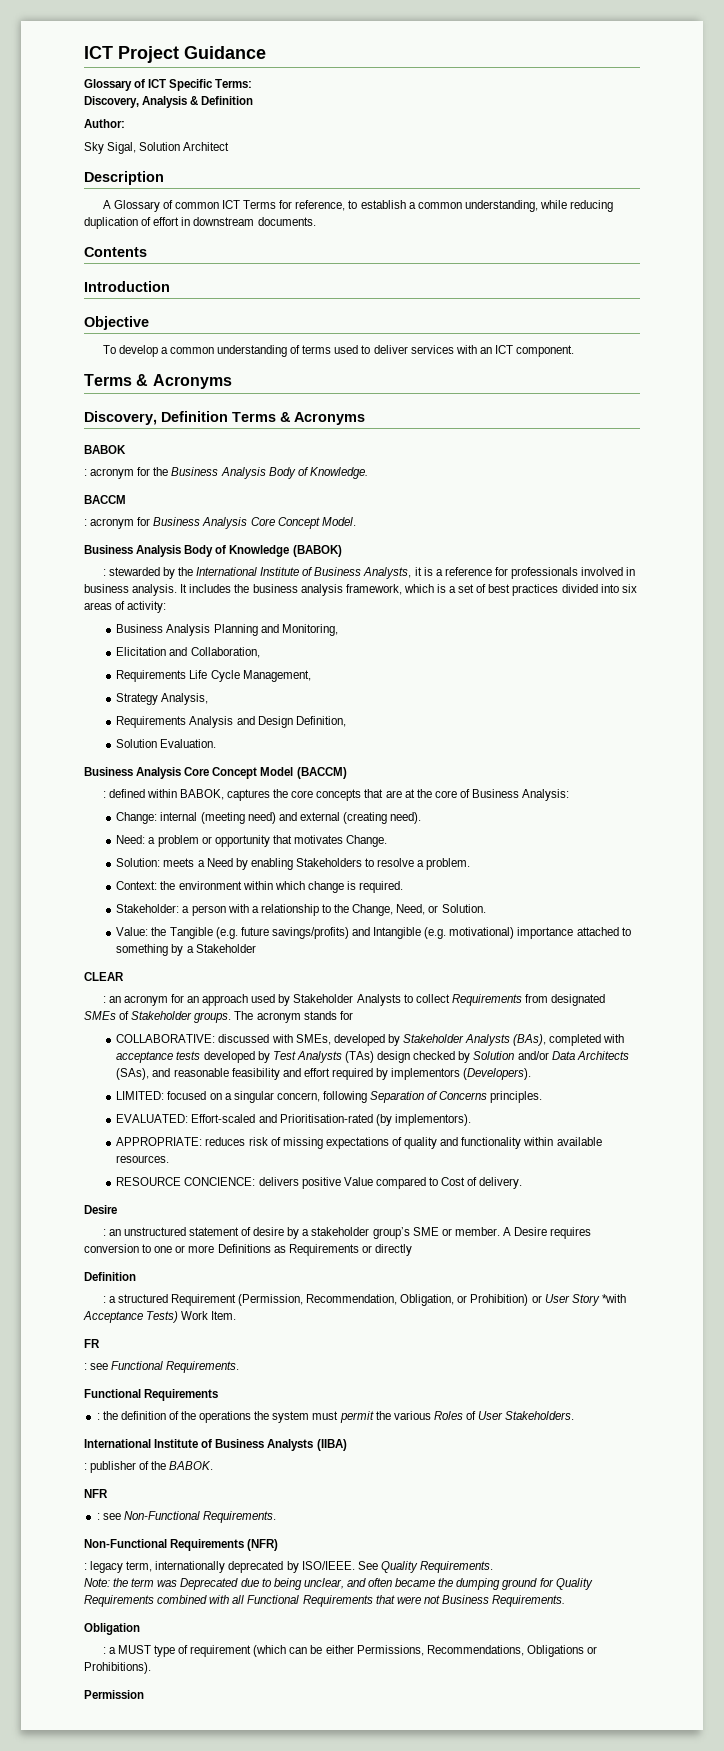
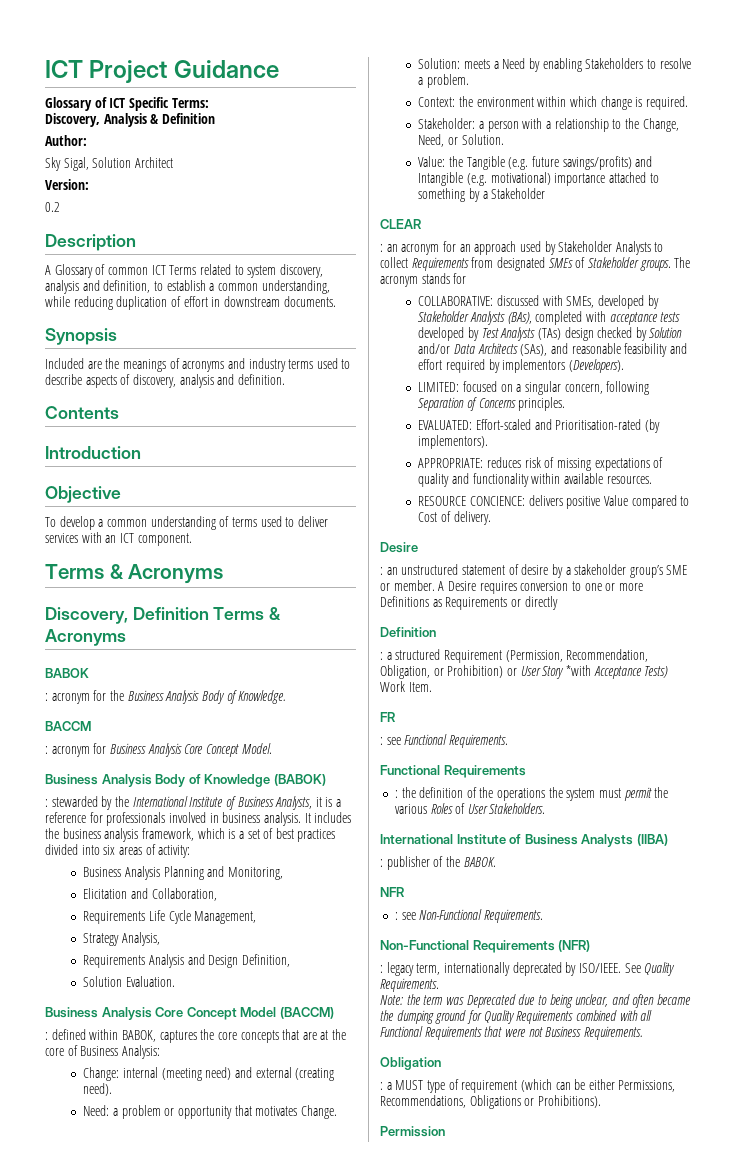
+ Version:
+ 0.2
- A Glossary of common ICT Terms for reference, to establish a common understanding, while reducing duplication of effort in downstream documents.
+ A Glossary of common ICT Terms related to system discovery, analysis and definition, to establish a common understanding, while reducing duplication of effort in downstream documents.
+ Synopsis
+ Included are the meanings of acronyms and industry terms used to describe aspects of discovery, analysis and definition.

